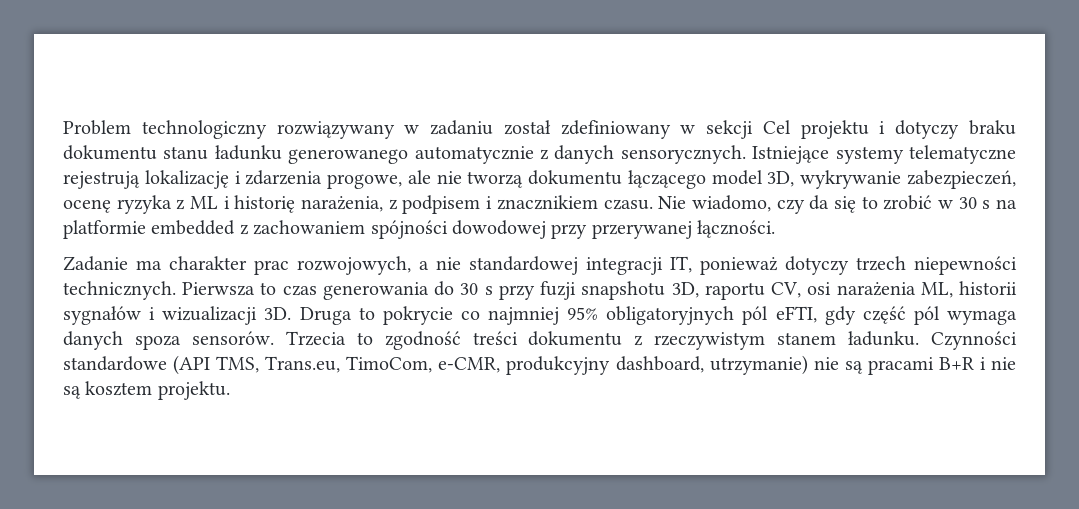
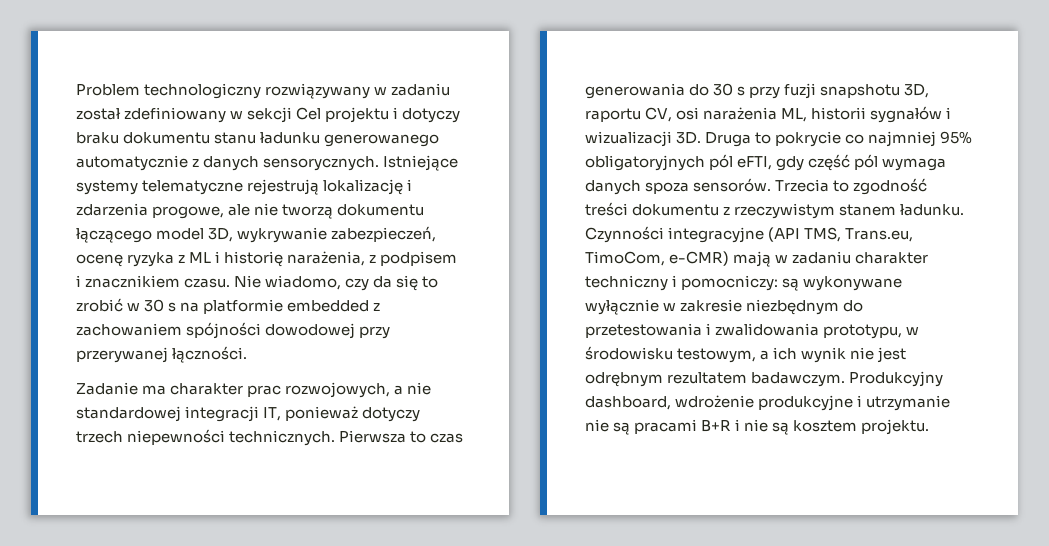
- Czynności standardowe (API TMS, Trans.eu, TimoCom, e-CMR, produkcyjny dashboard, utrzymanie) nie są pracami B+R i nie są kosztem projektu.
+ Czynności integracyjne (API TMS, Trans.eu, TimoCom, e-CMR) mają w zadaniu charakter techniczny i pomocniczy: są wykonywane wyłącznie w zakresie niezbędnym do przetestowania i zwalidowania prototypu, w środowisku testowym, a ich wynik nie jest odrębnym rezultatem badawczym. Produkcyjny dashboard, wdrożenie produkcyjne i utrzymanie nie są pracami B+R i nie są kosztem projektu.

